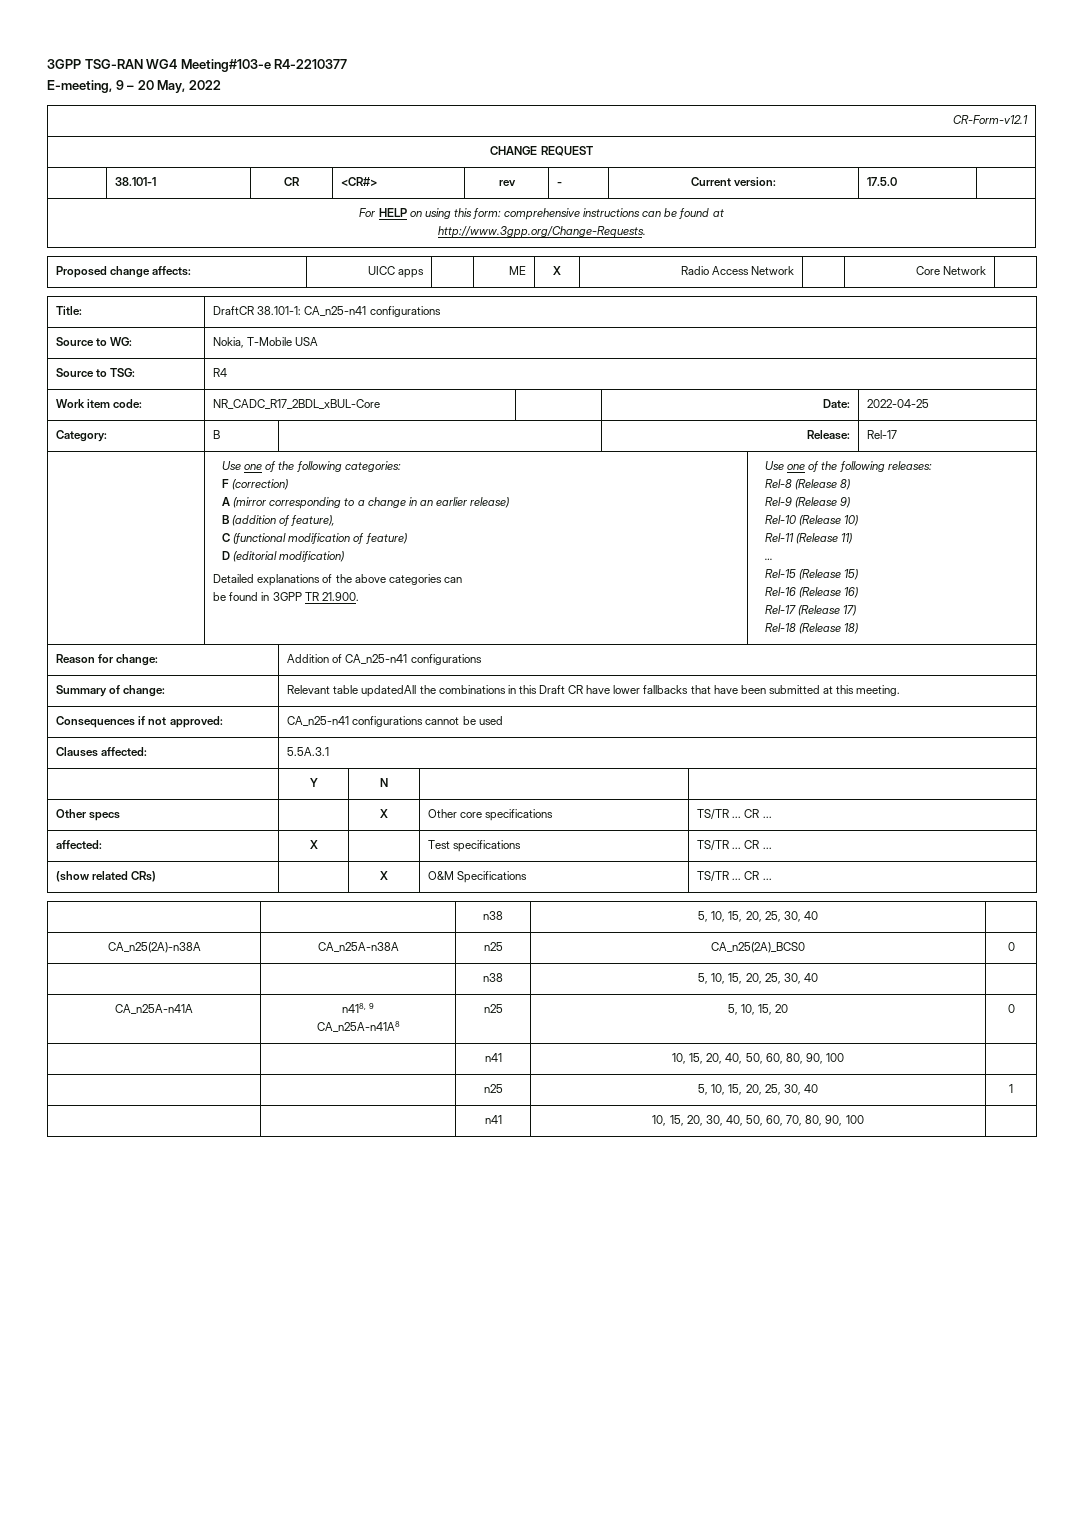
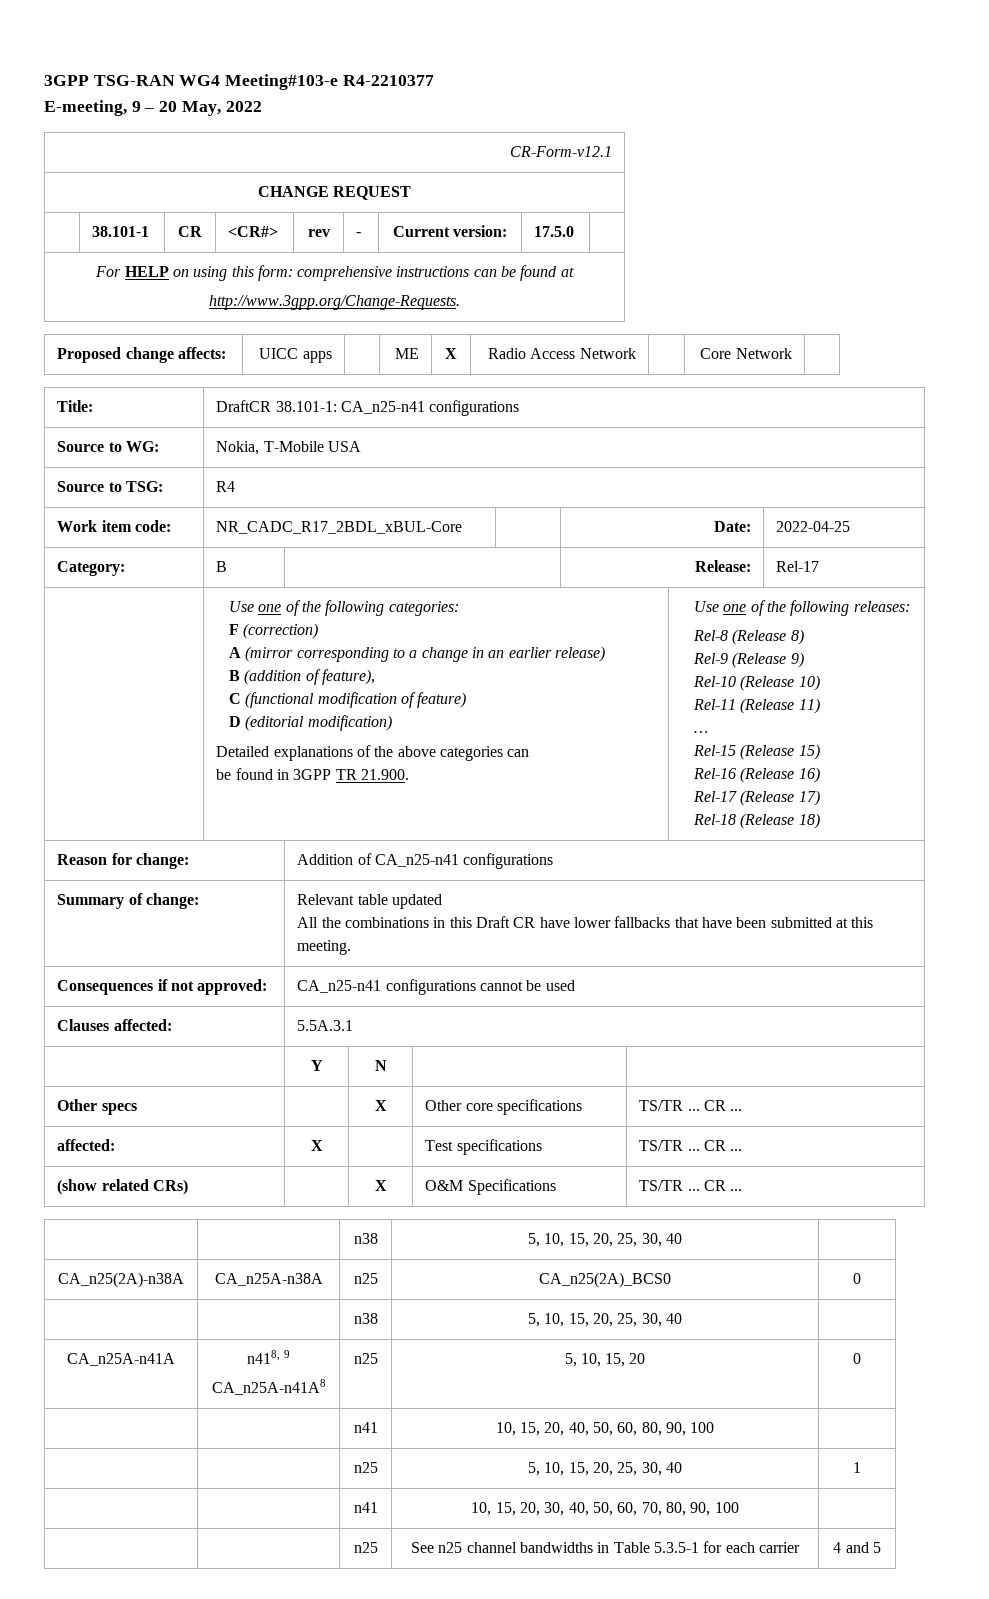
- Summary of change: | Relevant table updatedAll the combinations in this Draft CR have lower fallbacks that have been submitted at this meeting.
+ Summary of change: | Relevant table updated
+ All the combinations in this Draft CR have lower fallbacks that have been submitted at this meeting.
+ | | n25 | See n25 channel bandwidths in Table 5.3.5-1 for each carrier | 4 and 5

